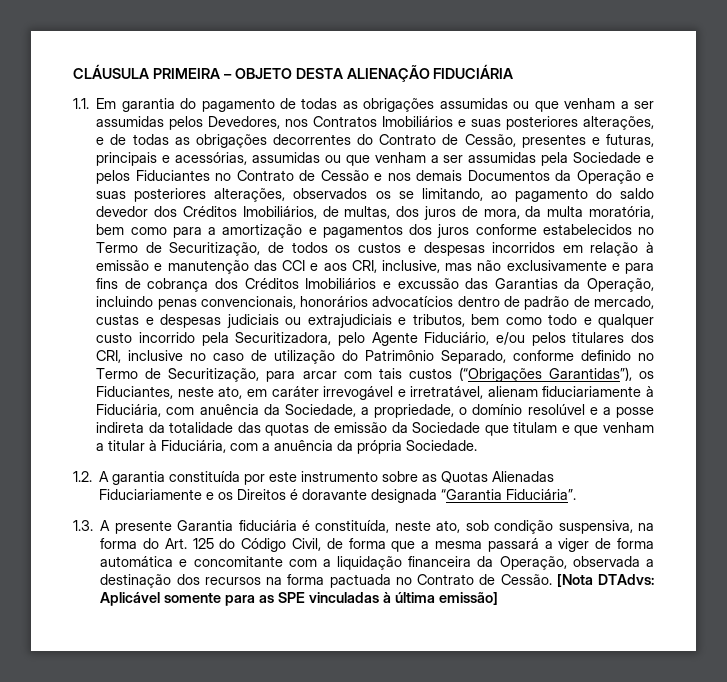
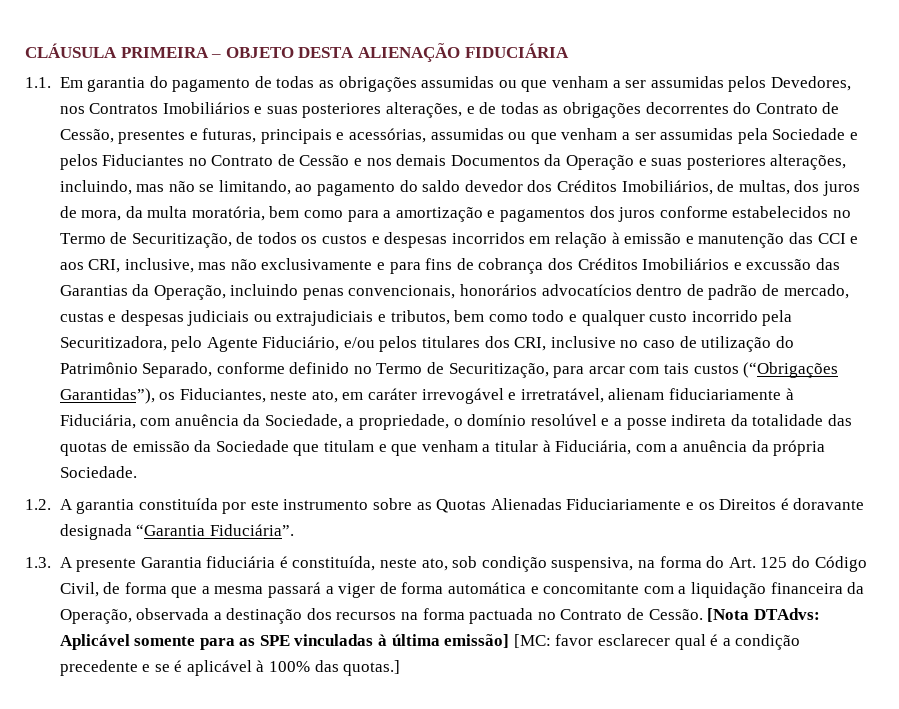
- 1.1. Em garantia do pagamento de todas as obrigações assumidas ou que venham a ser assumidas pelos Devedores, nos Contratos Imobiliários e suas posteriores alterações, e de todas as obrigações decorrentes do Contrato de Cessão, presentes e futuras, principais e acessórias, assumidas ou que venham a ser assumidas pela Sociedade e pelos Fiduciantes no Contrato de Cessão e nos demais Documentos da Operação e suas posteriores alterações, observados os se limitando, ao pagamento do saldo devedor dos Créditos Imobiliários, de multas, dos juros de mora, da multa moratória, bem como para a amortização e pagamentos dos juros conforme estabelecidos no Termo de Securitização, de todos os custos e despesas incorridos em relação à emissão e manutenção das CCI e aos CRI, inclusive, mas não exclusivamente e para fins de cobrança dos Créditos Imobiliários e excussão das Garantias da Operação, incluindo penas convencionais, honorários advocatícios dentro de padrão de mercado, custas e despesas judiciais ou extrajudiciais e tributos, bem como todo e qualquer custo incorrido pela Securitizadora, pelo Agente Fiduciário, e/ou pelos titulares dos CRI, inclusive no caso de utilização do Patrimônio Separado, conforme definido no Termo de Securitização, para arcar com tais custos (“Obrigações Garantidas”), os Fiduciantes, neste ato, em caráter irrevogável e irretratável, alienam fiduciariamente à Fiduciária, com anuência da Sociedade, a propriedade, o domínio resolúvel e a posse indireta da totalidade das quotas de emissão da Sociedade que titulam e que venham a titular à Fiduciária, com a anuência da própria Sociedade.
+ 1.1. Em garantia do pagamento de todas as obrigações assumidas ou que venham a ser assumidas pelos Devedores, nos Contratos Imobiliários e suas posteriores alterações, e de todas as obrigações decorrentes do Contrato de Cessão, presentes e futuras, principais e acessórias, assumidas ou que venham a ser assumidas pela Sociedade e pelos Fiduciantes no Contrato de Cessão e nos demais Documentos da Operação e suas posteriores alterações, incluindo, mas não se limitando, ao pagamento do saldo devedor dos Créditos Imobiliários, de multas, dos juros de mora, da multa moratória, bem como para a amortização e pagamentos dos juros conforme estabelecidos no Termo de Securitização, de todos os custos e despesas incorridos em relação à emissão e manutenção das CCI e aos CRI, inclusive, mas não exclusivamente e para fins de cobrança dos Créditos Imobiliários e excussão das Garantias da Operação, incluindo penas convencionais, honorários advocatícios dentro de padrão de mercado, custas e despesas judiciais ou extrajudiciais e tributos, bem como todo e qualquer custo incorrido pela Securitizadora, pelo Agente Fiduciário, e/ou pelos titulares dos CRI, inclusive no caso de utilização do Patrimônio Separado, conforme definido no Termo de Securitização, para arcar com tais custos (“Obrigações Garantidas”), os Fiduciantes, neste ato, em caráter irrevogável e irretratável, alienam fiduciariamente à Fiduciária, com anuência da Sociedade, a propriedade, o domínio resolúvel e a posse indireta da totalidade das quotas de emissão da Sociedade que titulam e que venham a titular à Fiduciária, com a anuência da própria Sociedade.
- [Nota DTAdvs: Aplicável somente para as SPE vinculadas à última emissão]
+ [Nota DTAdvs: Aplicável somente para as SPE vinculadas à última emissão] [MC: favor esclarecer qual é a condição precedente e se é aplicável à 100% das quotas.]

